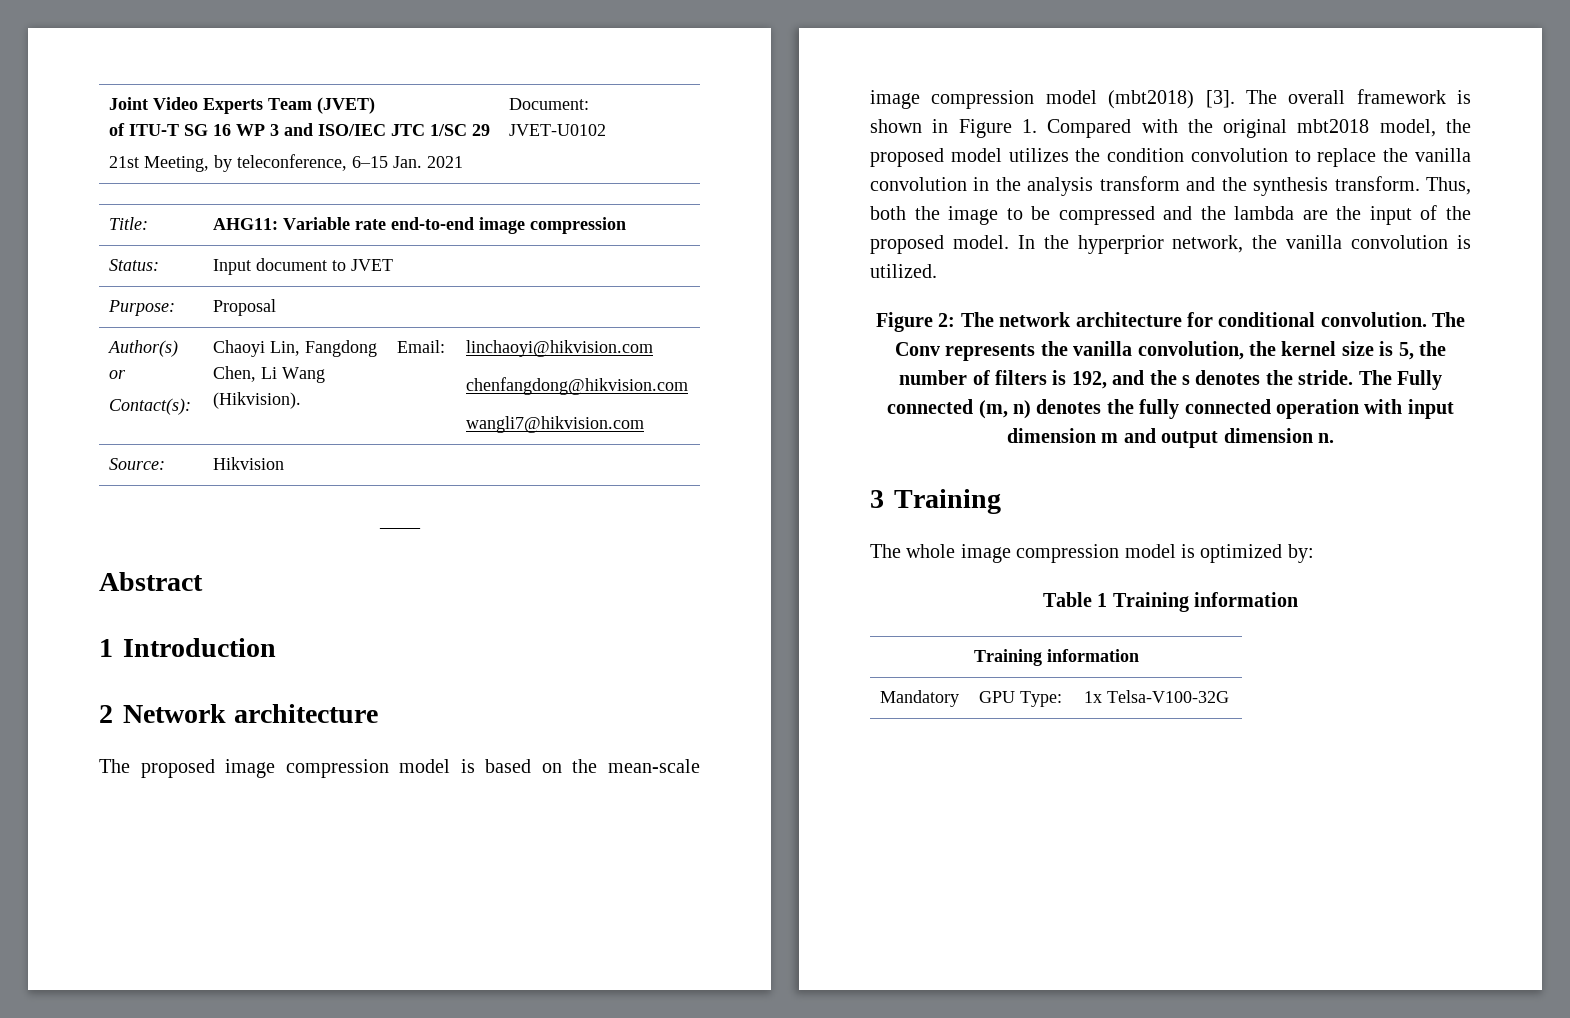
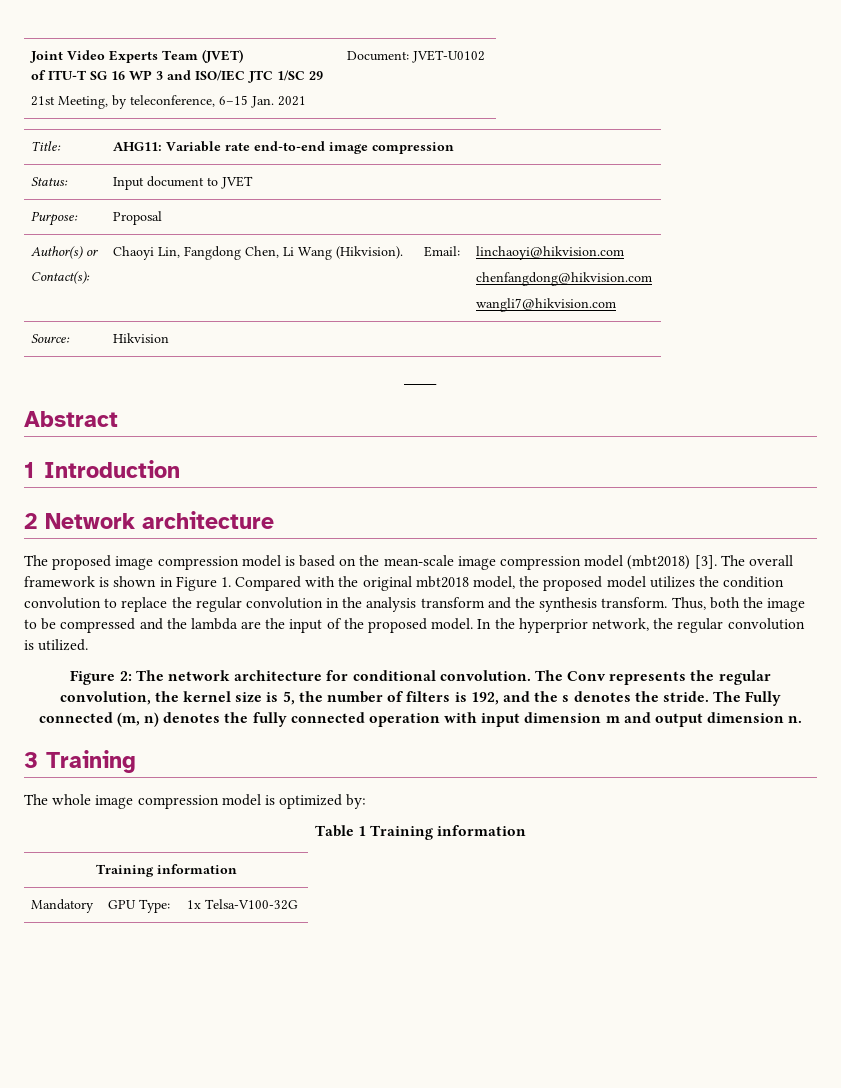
- The overall framework is shown in Figure 1. Compared with the original mbt2018 model, the proposed model utilizes the condition convolution to replace the vanilla convolution in the analysis transform and the synthesis transform.
+ The overall framework is shown in Figure 1. Compared with the original mbt2018 model, the proposed model utilizes the condition convolution to replace the regular convolution in the analysis transform and the synthesis transform.
- In the hyperprior network, the vanilla convolution is utilized.
+ In the hyperprior network, the regular convolution is utilized.
- The Conv represents the vanilla convolution, the kernel size is 5, the number of filters is 192, and the s denotes the stride.
+ The Conv represents the regular convolution, the kernel size is 5, the number of filters is 192, and the s denotes the stride.

